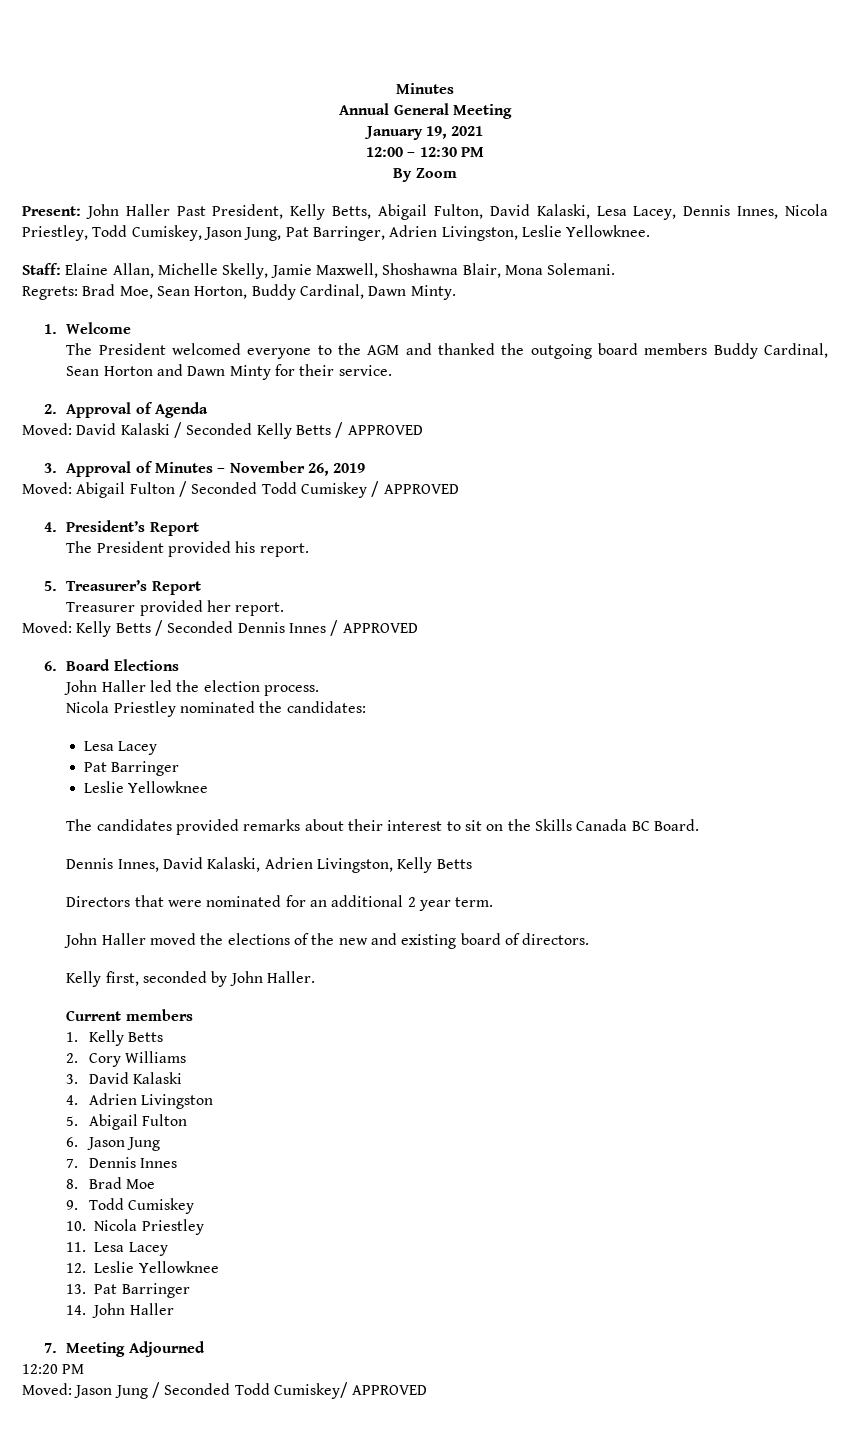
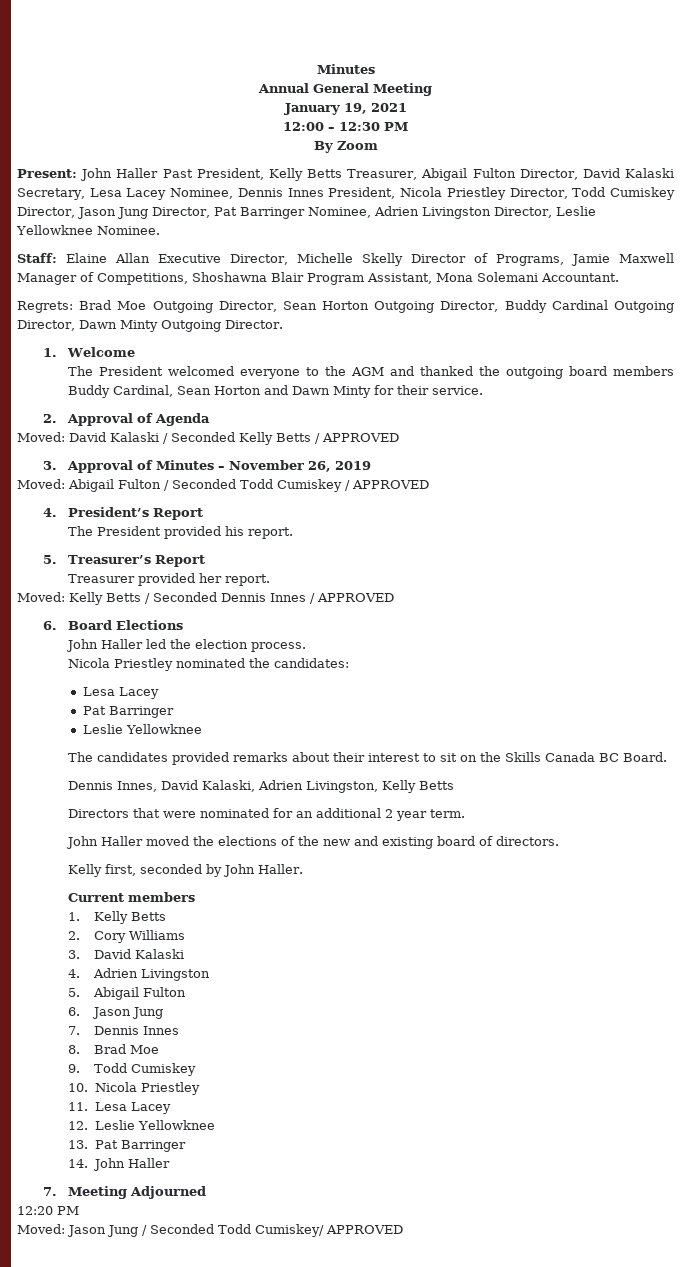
- Present: John Haller Past President, Kelly Betts, Abigail Fulton, David Kalaski, Lesa Lacey, Dennis Innes, Nicola Priestley, Todd Cumiskey, Jason Jung, Pat Barringer, Adrien Livingston, Leslie Yellowknee.
- Staff: Elaine Allan, Michelle Skelly, Jamie Maxwell, Shoshawna Blair, Mona Solemani.
- Regrets: Brad Moe, Sean Horton, Buddy Cardinal, Dawn Minty.
+ Present: John Haller Past President, Kelly Betts Treasurer, Abigail Fulton Director, David Kalaski Secretary, Lesa Lacey Nominee, Dennis Innes President, Nicola Priestley Director, Todd Cumiskey Director, Jason Jung Director, Pat Barringer Nominee, Adrien Livingston Director, Leslie Yellowknee Nominee.
+ Staff: Elaine Allan Executive Director, Michelle Skelly Director of Programs, Jamie Maxwell Manager of Competitions, Shoshawna Blair Program Assistant, Mona Solemani Accountant.
+ Regrets: Brad Moe Outgoing Director, Sean Horton Outgoing Director, Buddy Cardinal Outgoing Director, Dawn Minty Outgoing Director.

